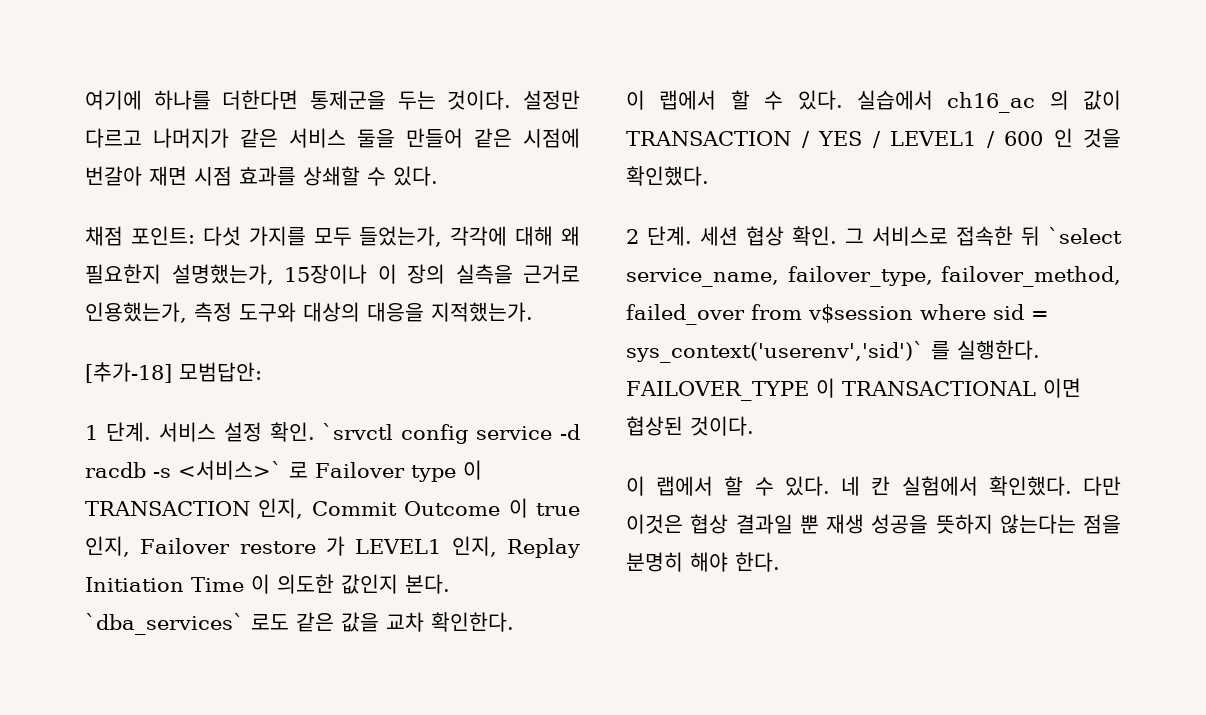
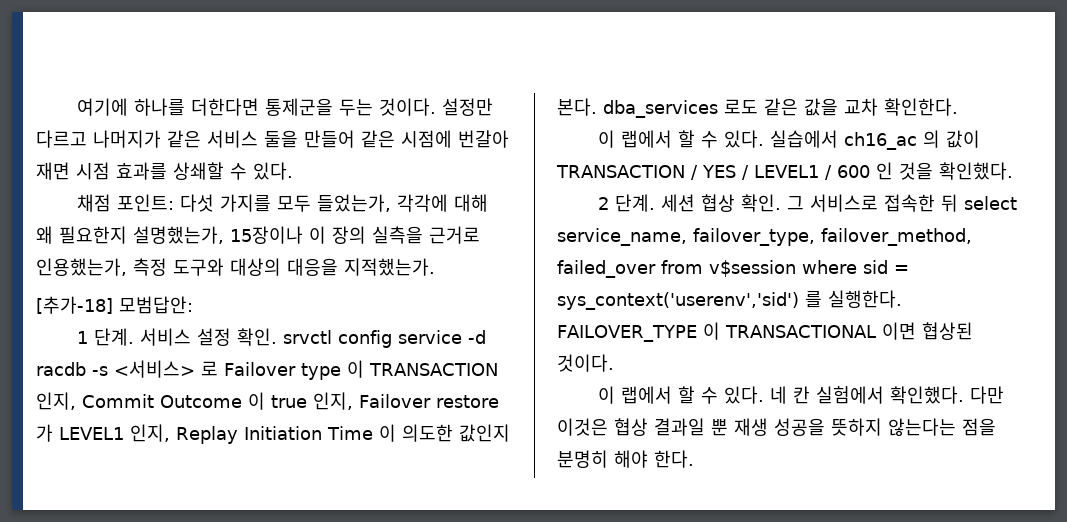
- 서비스 설정 확인. `srvctl config service -d racdb -s <서비스>` 로 Failover type 이 TRANSACTION 인지, Commit Outcome 이 true 인지, Failover restore 가 LEVEL1 인지, Replay Initiation Time 이 의도한 값인지 본다. `dba_services` 로도 같은 값을 교차 확인한다.
+ 서비스 설정 확인. srvctl config service -d racdb -s <서비스> 로 Failover type 이 TRANSACTION 인지, Commit Outcome 이 true 인지, Failover restore 가 LEVEL1 인지, Replay Initiation Time 이 의도한 값인지 본다. dba_services 로도 같은 값을 교차 확인한다.
- 그 서비스로 접속한 뒤 `select service_name, failover_type, failover_method, failed_over from v$session where sid = sys_context('userenv','sid')` 를 실행한다.
+ 그 서비스로 접속한 뒤 select service_name, failover_type, failover_method, failed_over from v$session where sid = sys_context('userenv','sid') 를 실행한다.

